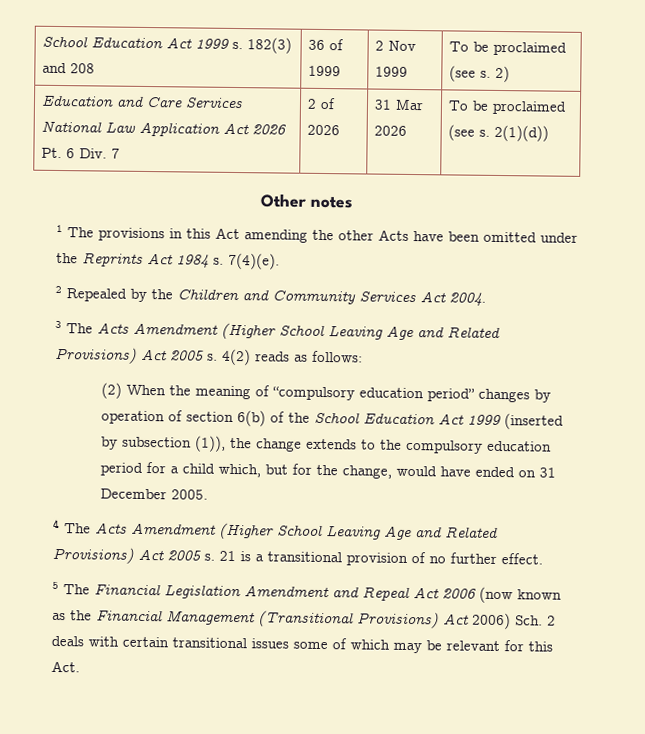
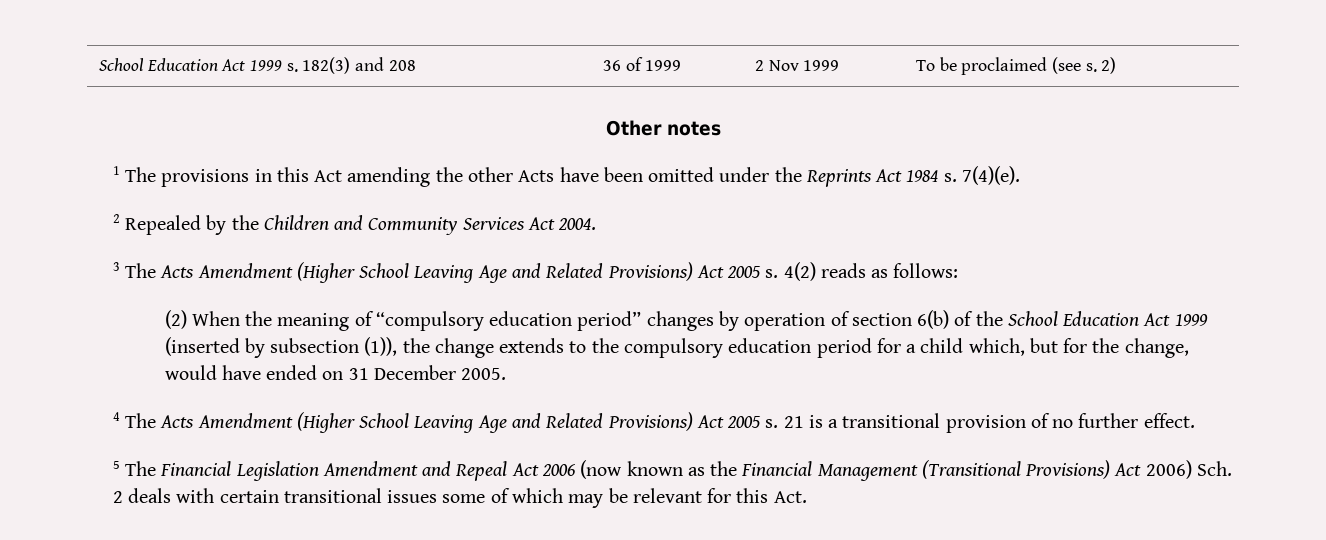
- Education and Care Services National Law Application Act 2026 Pt. 6 Div. 7 | 2 of 2026 | 31 Mar 2026 | To be proclaimed (see s. 2(1)(d))

